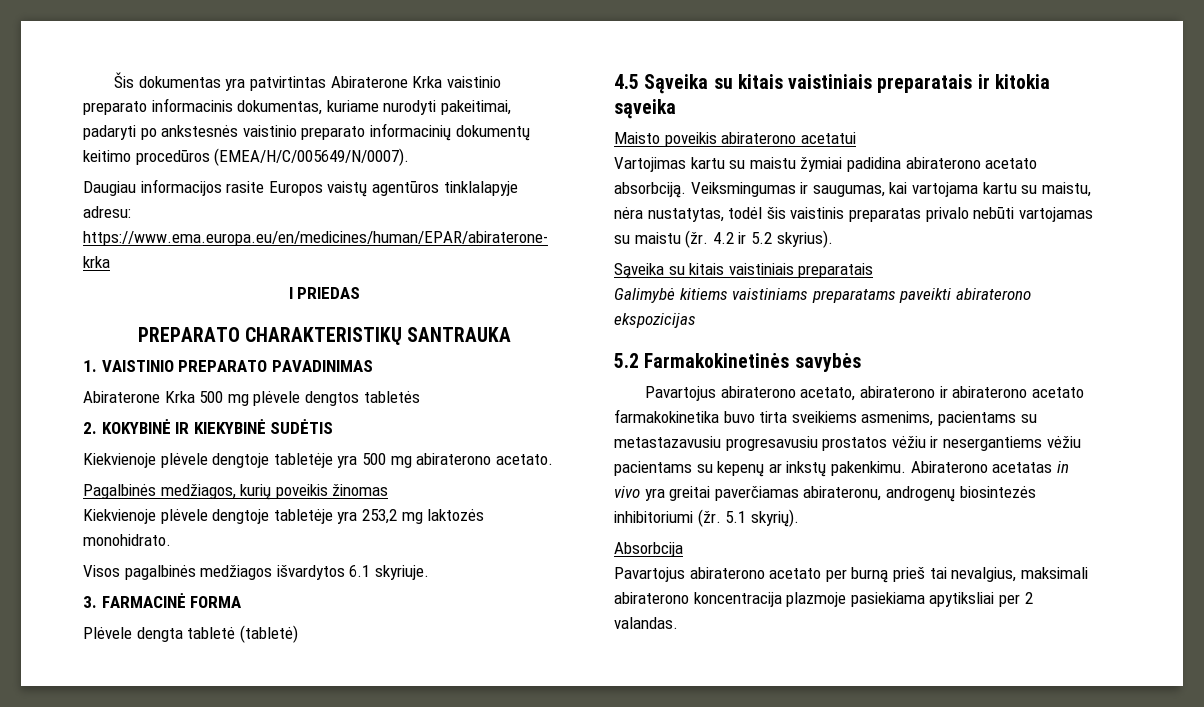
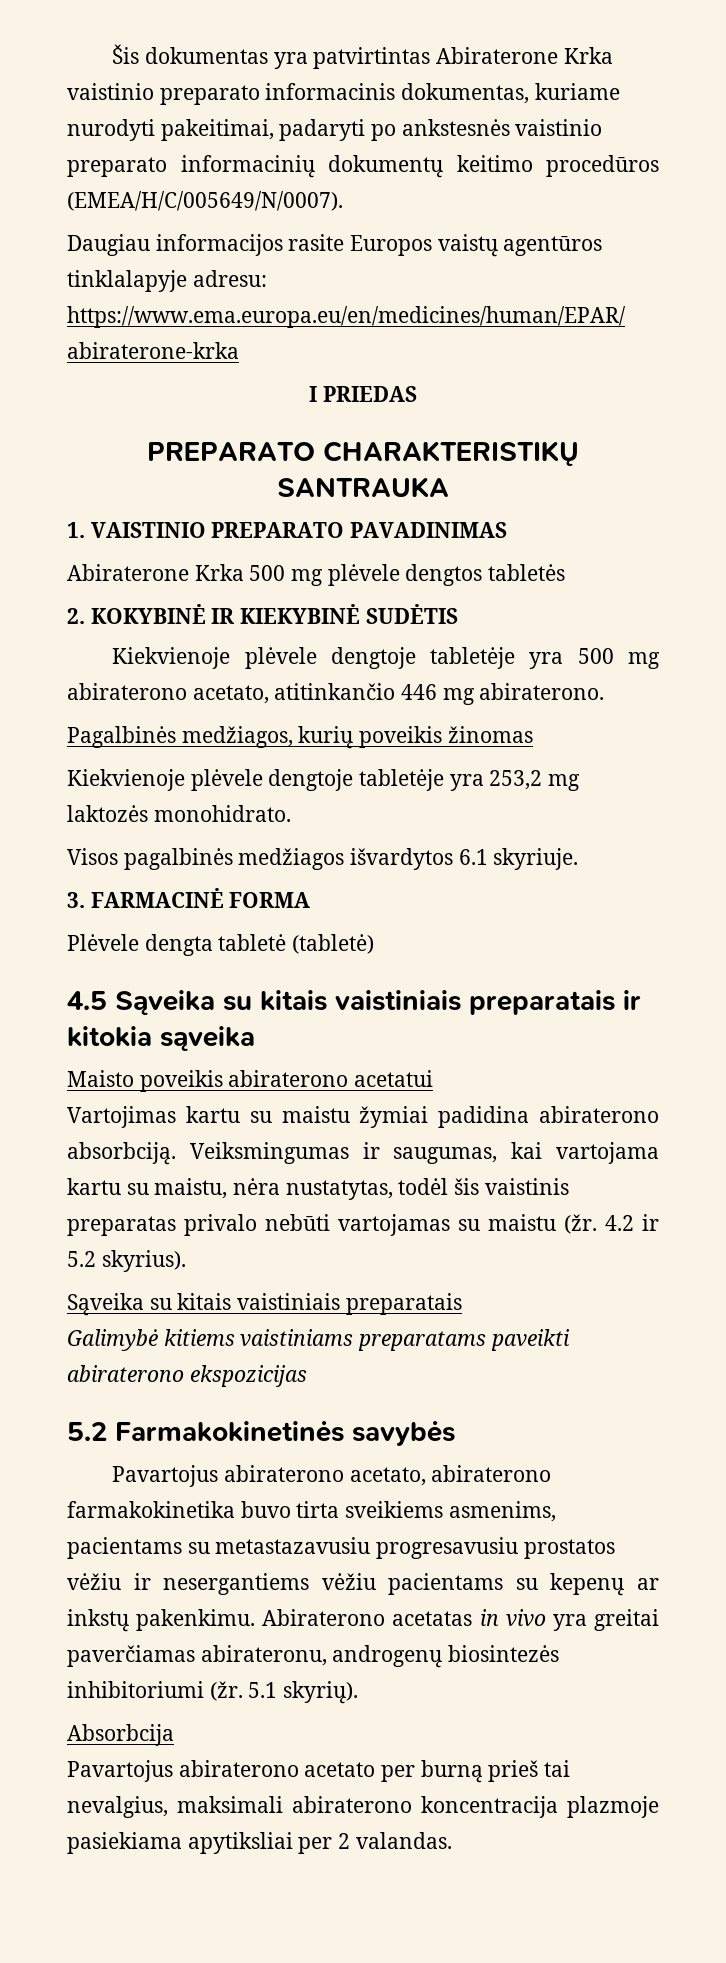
- Kiekvienoje plėvele dengtoje tabletėje yra 500 mg abiraterono acetato.
+ Kiekvienoje plėvele dengtoje tabletėje yra 500 mg abiraterono acetato, atitinkančio 446 mg abiraterono.
- Vartojimas kartu su maistu žymiai padidina abiraterono acetato absorbciją.
+ Vartojimas kartu su maistu žymiai padidina abiraterono absorbciją.
- Pavartojus abiraterono acetato, abiraterono ir abiraterono acetato farmakokinetika buvo tirta sveikiems asmenims, pacientams su metastazavusiu progresavusiu prostatos vėžiu ir nesergantiems vėžiu pacientams su kepenų ar inkstų pakenkimu.
+ Pavartojus abiraterono acetato, abiraterono farmakokinetika buvo tirta sveikiems asmenims, pacientams su metastazavusiu progresavusiu prostatos vėžiu ir nesergantiems vėžiu pacientams su kepenų ar inkstų pakenkimu.

